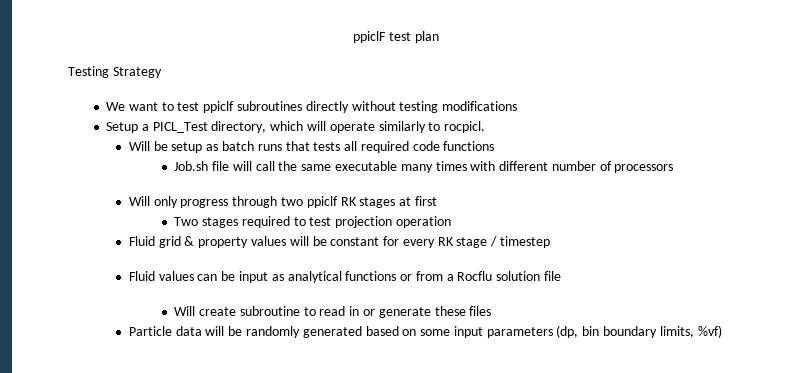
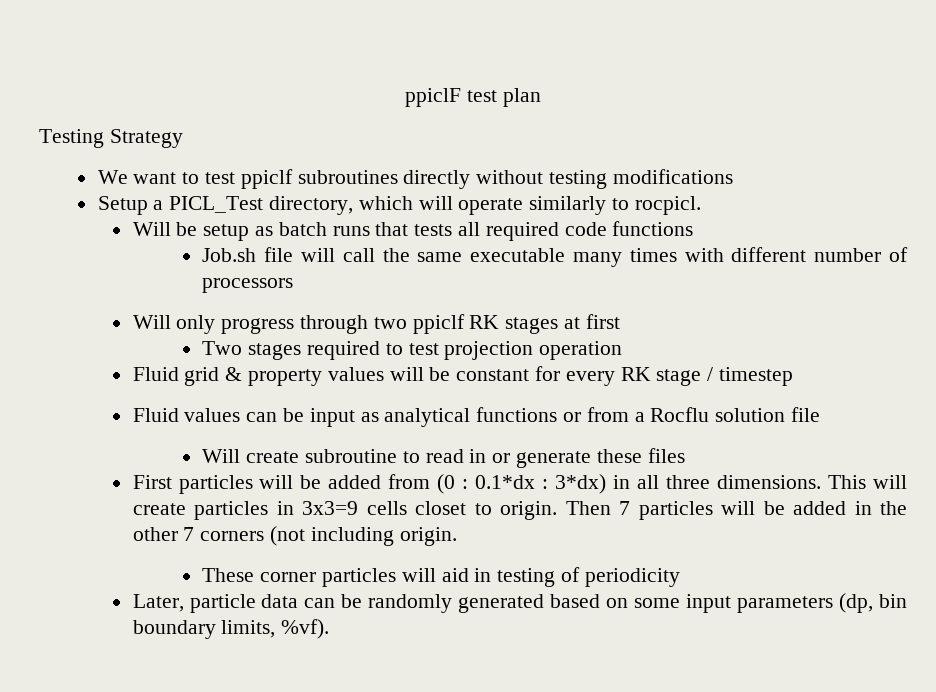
- Particle data will be randomly generated based on some input parameters (dp, bin boundary limits, %vf)
+ First particles will be added from (0 : 0.1*dx : 3*dx) in all three dimensions. This will create particles in 3x3=9 cells closet to origin. Then 7 particles will be added in the other 7 corners (not including origin.
+ These corner particles will aid in testing of periodicity
+ Later, particle data can be randomly generated based on some input parameters (dp, bin boundary limits, %vf).

